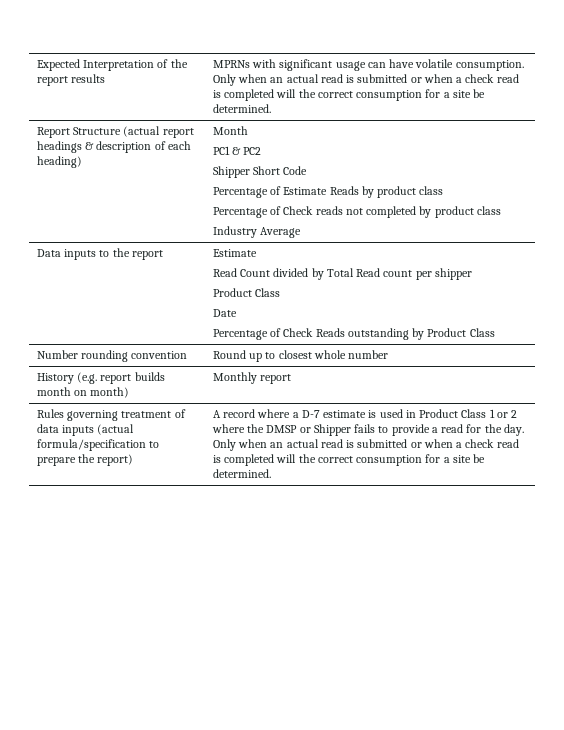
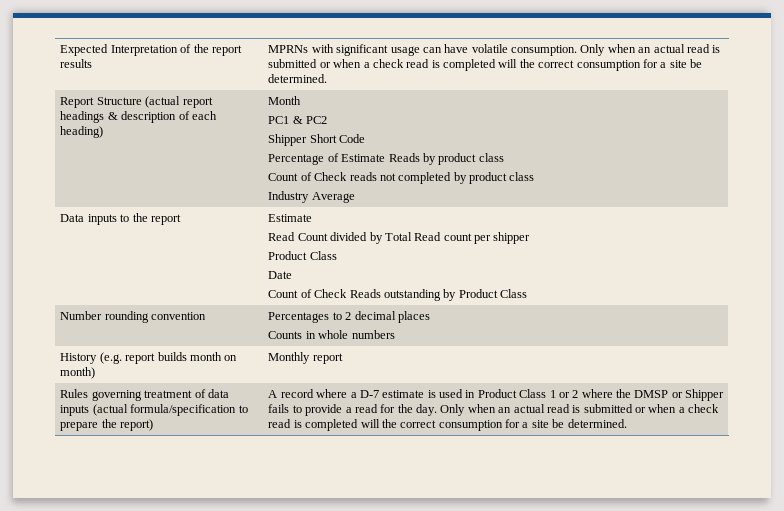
  Report Structure (actual report headings & description of each heading) | Month
  PC1 & PC2
  Shipper Short Code
  Percentage of Estimate Reads by product class
- Percentage of Check reads not completed by product class
+ Count of Check reads not completed by product class
  Data inputs to the report | Estimate
  Read Count divided by Total Read count per shipper
  Product Class
  Date
- Percentage of Check Reads outstanding by Product Class
+ Count of Check Reads outstanding by Product Class
- Number rounding convention | Round up to closest whole number
+ Number rounding convention | Percentages to 2 decimal places
+ Counts in whole numbers

